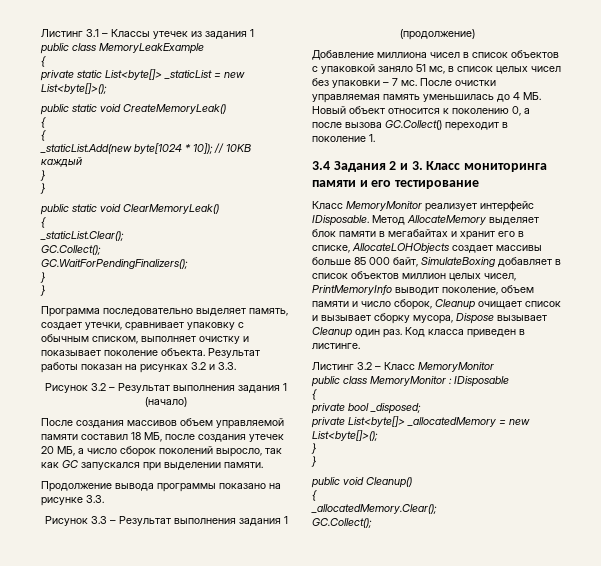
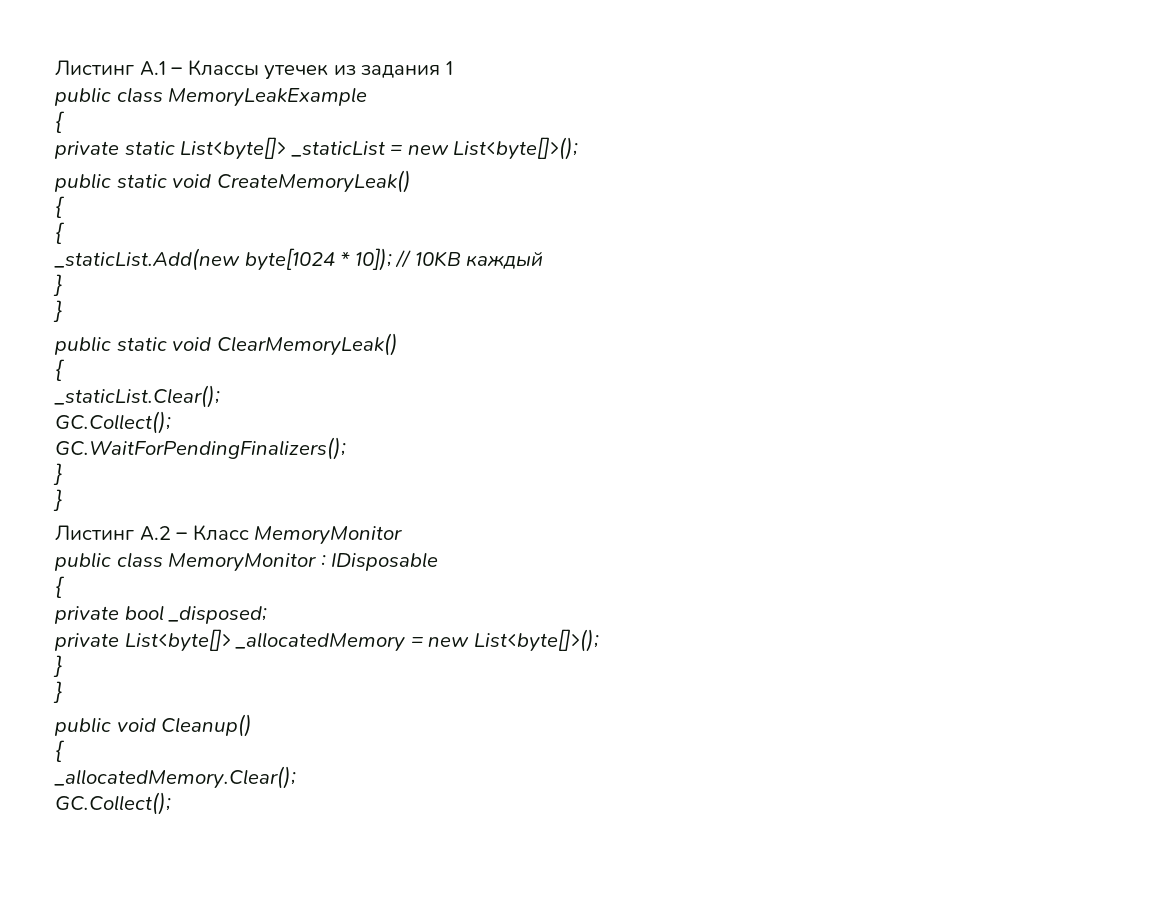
- Листинг 3.1 – Классы утечек из задания 1
+ Листинг А.1 – Классы утечек из задания 1
- Программа последовательно выделяет память, создает утечки, сравнивает упаковку с обычным списком, выполняет очистку и показывает поколение объекта. Результат работы показан на рисунках 3.2 и 3.3.
- Рисунок 3.2 – Результат выполнения задания 1 (начало)
- После создания массивов объем управляемой памяти составил 18 МБ, после создания утечек 20 МБ, а число сборок поколений выросло, так как GC запускался при выделении памяти.
- Продолжение вывода программы показано на рисунке 3.3.
- Рисунок 3.3 – Результат выполнения задания 1 (продолжение)
- Добавление миллиона чисел в список объектов с упаковкой заняло 51 мс, в список целых чисел без упаковки – 7 мс. После очистки управляемая память уменьшилась до 4 МБ. Новый объект относится к поколению 0, а после вызова GC.Collect() переходит в поколение 1.
- 3.4 Задания 2 и 3. Класс мониторинга памяти и его тестирование
- Класс MemoryMonitor реализует интерфейс IDisposable. Метод AllocateMemory выделяет блок памяти в мегабайтах и хранит его в списке, AllocateLOHObjects создает массивы больше 85 000 байт, SimulateBoxing добавляет в список объектов миллион целых чисел, PrintMemoryInfo выводит поколение, объем памяти и число сборок, Cleanup очищает список и вызывает сборку мусора, Dispose вызывает Cleanup один раз. Код класса приведен в листинге.
- Листинг 3.2 – Класс MemoryMonitor
+ Листинг А.2 – Класс MemoryMonitor

